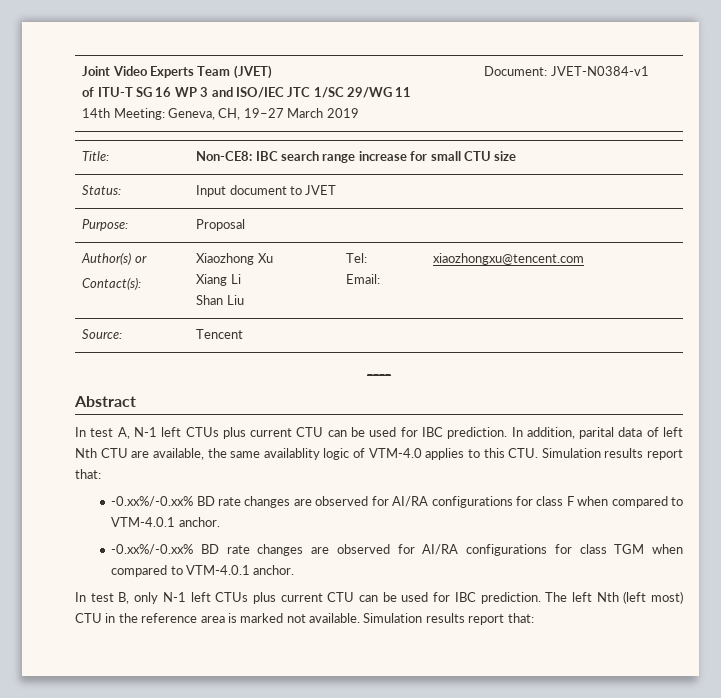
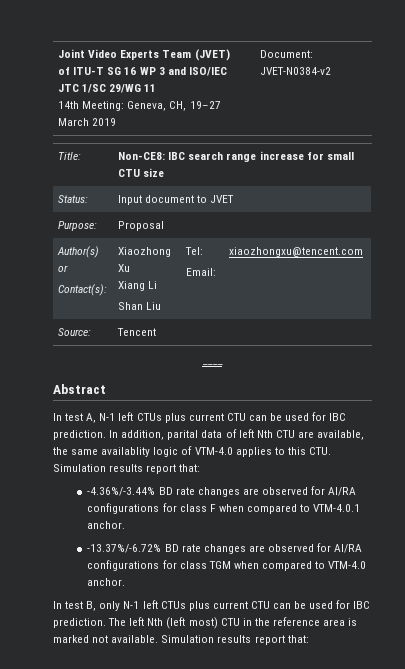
  Joint Video Experts Team (JVET)
  of ITU-T SG 16 WP 3 and ISO/IEC JTC 1/SC 29/WG 11
- 14th Meeting: Geneva, CH, 19–27 March 2019 | Document: JVET-N0384-v1
+ 14th Meeting: Geneva, CH, 19–27 March 2019 | Document: JVET-N0384-v2
- -0.xx%/-0.xx% BD rate changes are observed for AI/RA configurations for class F when compared to VTM-4.0.1 anchor.
+ -4.36%/-3.44% BD rate changes are observed for AI/RA configurations for class F when compared to VTM-4.0.1 anchor.
- -0.xx%/-0.xx% BD rate changes are observed for AI/RA configurations for class TGM when compared to VTM-4.0.1 anchor.
+ -13.37%/-6.72% BD rate changes are observed for AI/RA configurations for class TGM when compared to VTM-4.0 anchor.

